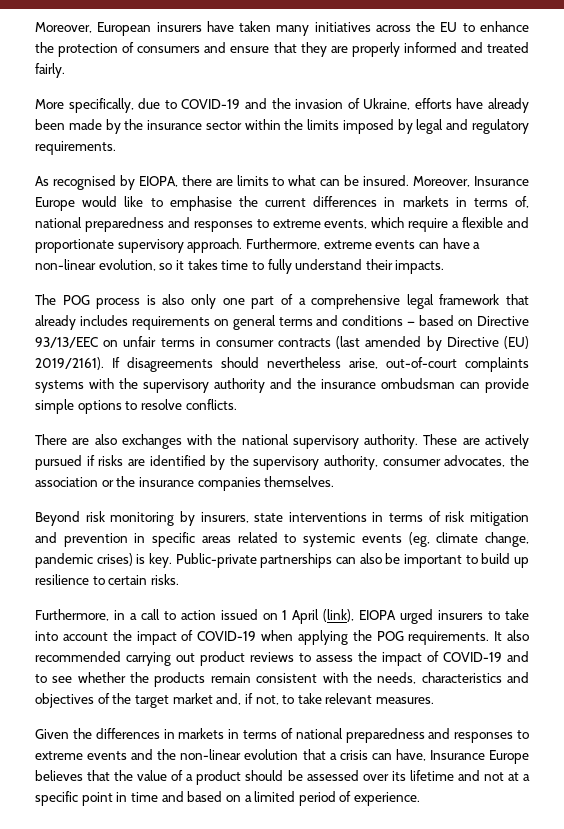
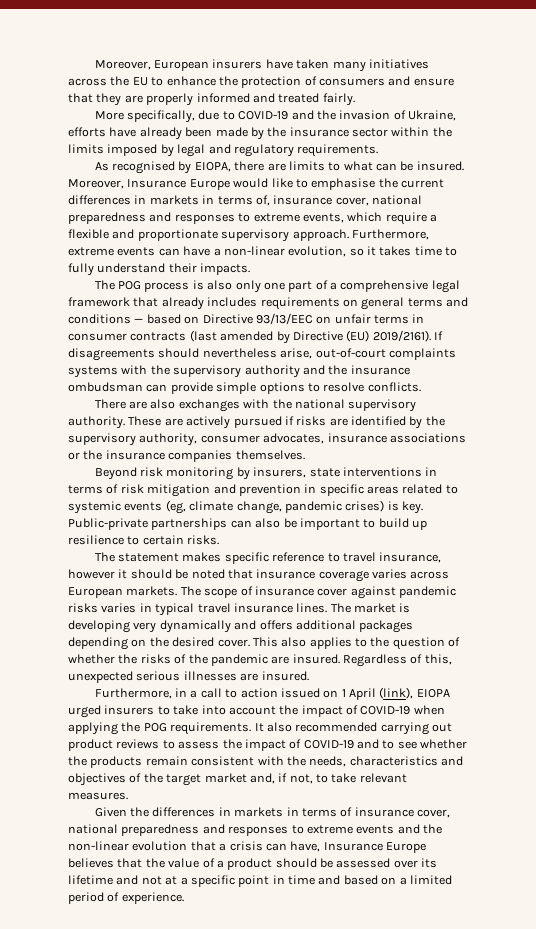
- Moreover, Insurance Europe would like to emphasise the current differences in markets in terms of, national preparedness and responses to extreme events, which require a flexible and proportionate supervisory approach.
+ Moreover, Insurance Europe would like to emphasise the current differences in markets in terms of, insurance cover, national preparedness and responses to extreme events, which require a flexible and proportionate supervisory approach.
- These are actively pursued if risks are identified by the supervisory authority, consumer advocates, the association or the insurance companies themselves.
+ These are actively pursued if risks are identified by the supervisory authority, consumer advocates, insurance associations or the insurance companies themselves.
+ The statement makes specific reference to travel insurance, however it should be noted that insurance coverage varies across European markets. The scope of insurance cover against pandemic risks varies in typical travel insurance lines. The market is developing very dynamically and offers additional packages depending on the desired cover. This also applies to the question of whether the risks of the pandemic are insured. Regardless of this, unexpected serious illnesses are insured.
- Given the differences in markets in terms of national preparedness and responses to extreme events and the non-linear evolution that a crisis can have, Insurance Europe believes that the value of a product should be assessed over its lifetime and not at a specific point in time and based on a limited period of experience.
+ Given the differences in markets in terms of insurance cover, national preparedness and responses to extreme events and the non-linear evolution that a crisis can have, Insurance Europe believes that the value of a product should be assessed over its lifetime and not at a specific point in time and based on a limited period of experience.

